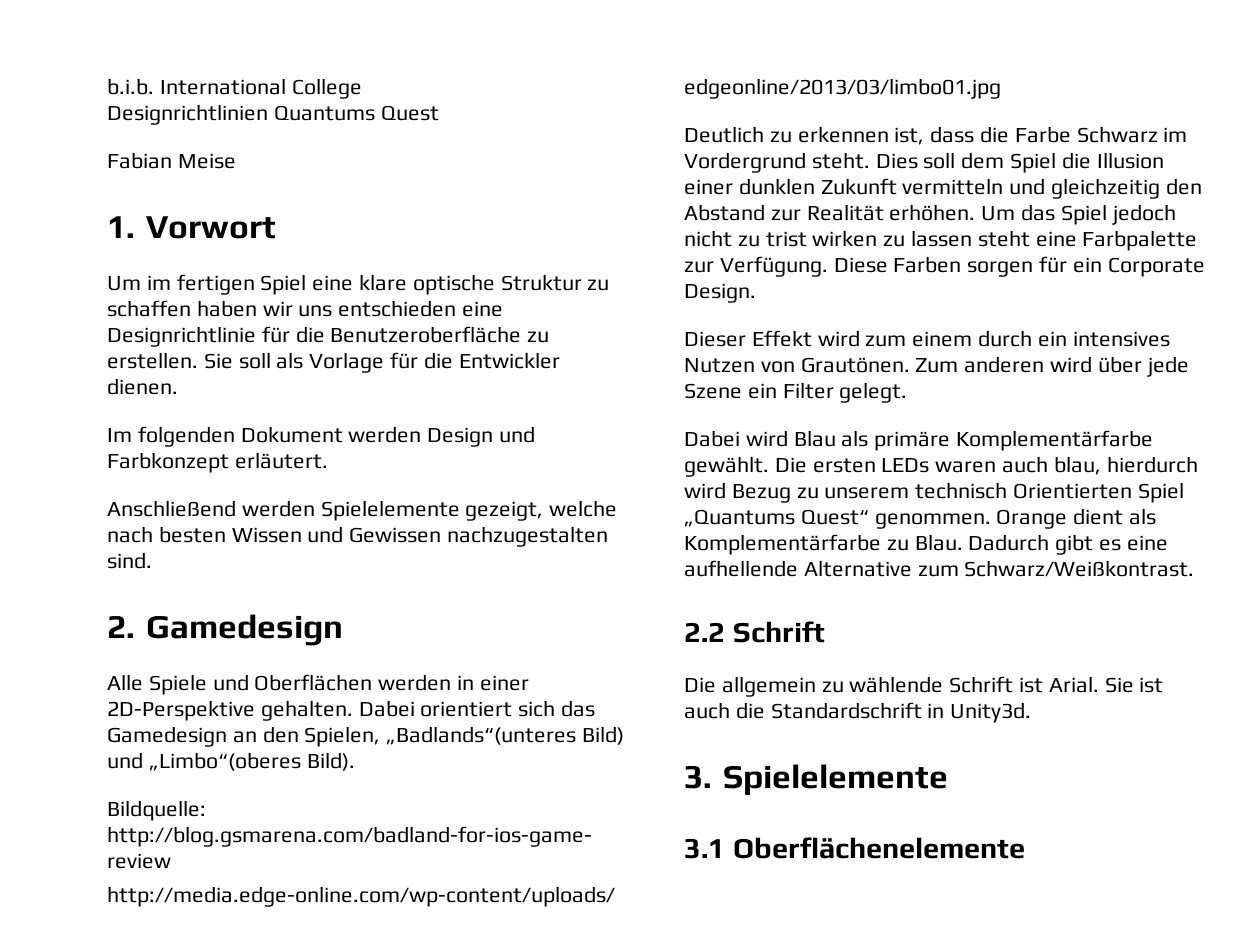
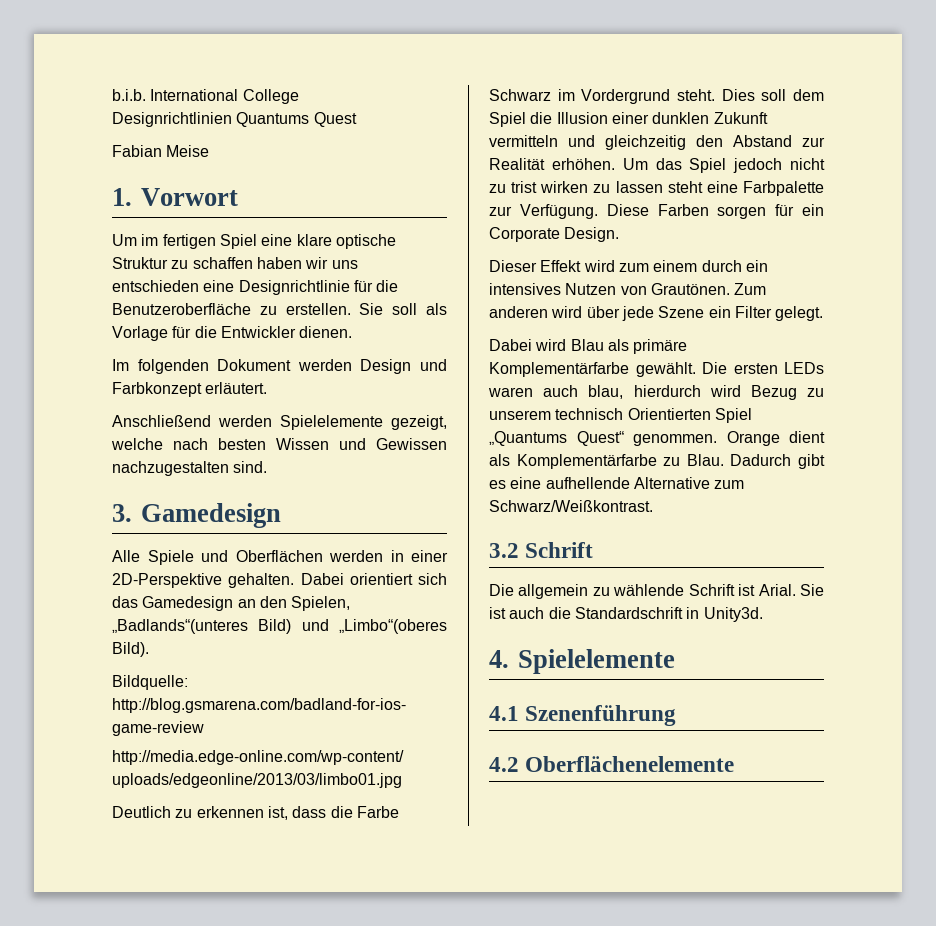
- 2. Gamedesign
+ 3. Gamedesign
- 2.2 Schrift
+ 3.2 Schrift
- 3. Spielelemente
+ 4. Spielelemente
- 3.1 Oberflächenelemente
+ 4.1 Szenenführung
+ 4.2 Oberflächenelemente

